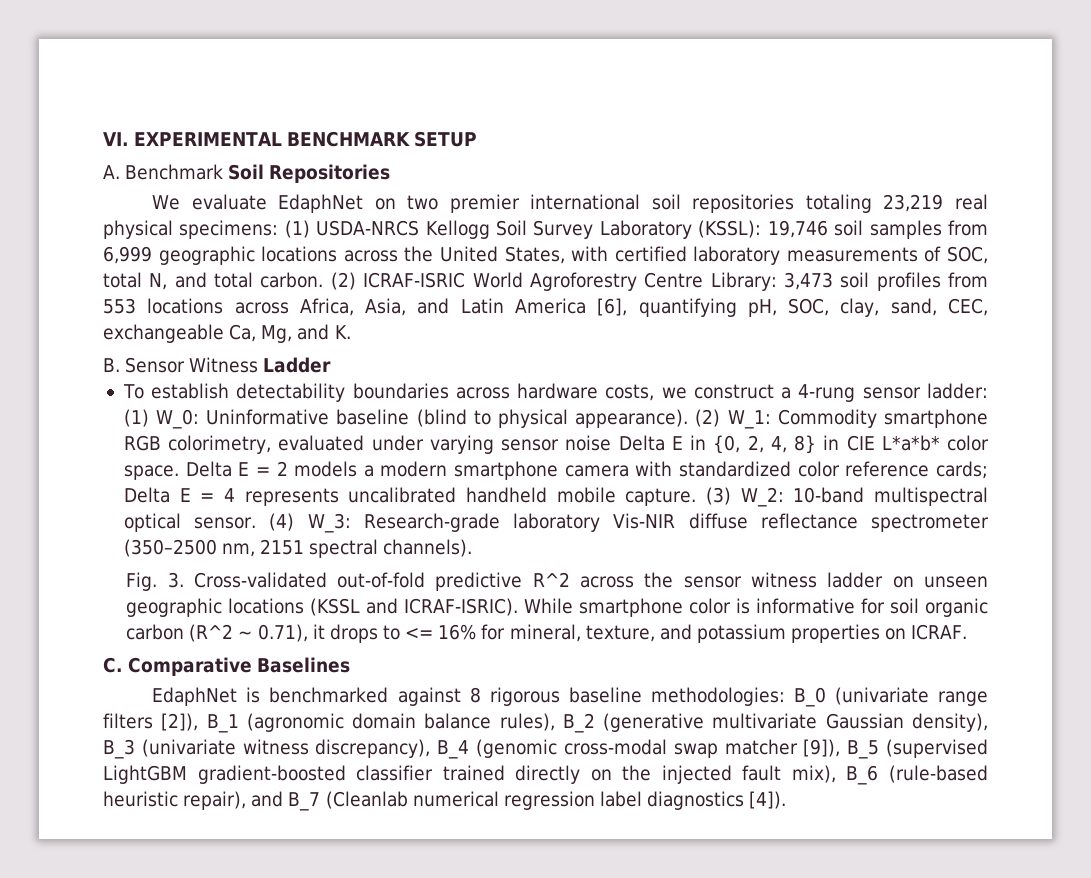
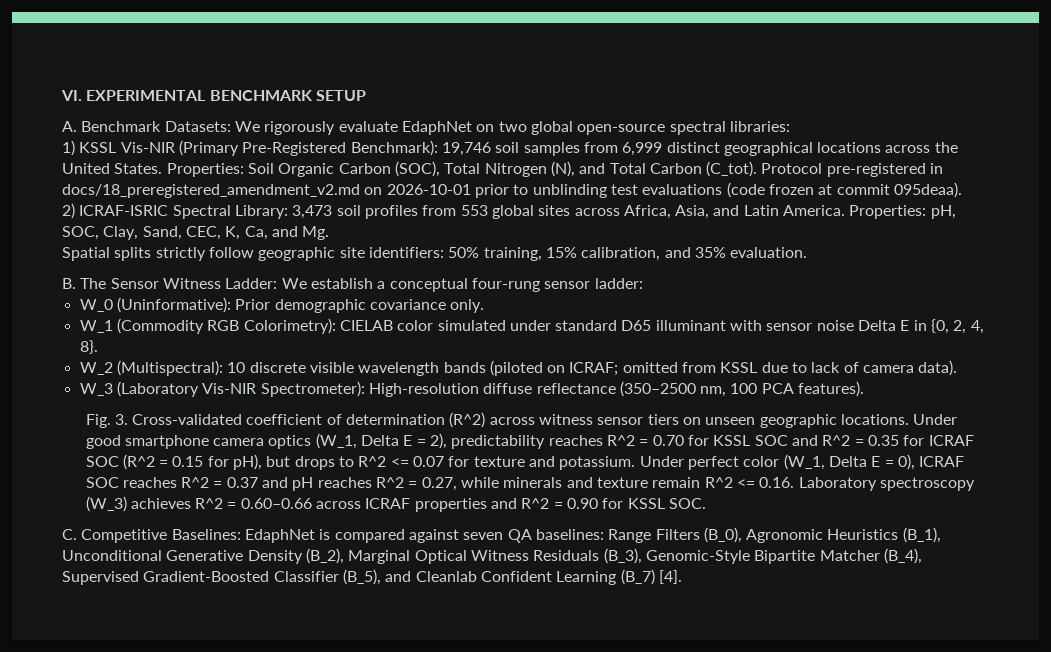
- A. Benchmark Soil Repositories
- We evaluate EdaphNet on two premier international soil repositories totaling 23,219 real physical specimens: (1) USDA-NRCS Kellogg Soil Survey Laboratory (KSSL): 19,746 soil samples from 6,999 geographic locations across the United States, with certified laboratory measurements of SOC, total N, and total carbon. (2) ICRAF-ISRIC World Agroforestry Centre Library: 3,473 soil profiles from 553 locations across Africa, Asia, and Latin America [6], quantifying pH, SOC, clay, sand, CEC, exchangeable Ca, Mg, and K.
+ A. Benchmark Datasets: We rigorously evaluate EdaphNet on two global open-source spectral libraries:
+ 1) KSSL Vis-NIR (Primary Pre-Registered Benchmark): 19,746 soil samples from 6,999 distinct geographical locations across the United States. Properties: Soil Organic Carbon (SOC), Total Nitrogen (N), and Total Carbon (C_tot). Protocol pre-registered in docs/18_preregistered_amendment_v2.md on 2026-10-01 prior to unblinding test evaluations (code frozen at commit 095deaa).
+ 2) ICRAF-ISRIC Spectral Library: 3,473 soil profiles from 553 global sites across Africa, Asia, and Latin America. Properties: pH, SOC, Clay, Sand, CEC, K, Ca, and Mg.
+ Spatial splits strictly follow geographic site identifiers: 50% training, 15% calibration, and 35% evaluation.
- B. Sensor Witness Ladder
- To establish detectability boundaries across hardware costs, we construct a 4-rung sensor ladder: (1) W_0: Uninformative baseline (blind to physical appearance). (2) W_1: Commodity smartphone RGB colorimetry, evaluated under varying sensor noise Delta E in {0, 2, 4, 8} in CIE L*a*b* color space. Delta E = 2 models a modern smartphone camera with standardized color reference cards; Delta E = 4 represents uncalibrated handheld mobile capture. (3) W_2: 10-band multispectral optical sensor. (4) W_3: Research-grade laboratory Vis-NIR diffuse reflectance spectrometer (350–2500 nm, 2151 spectral channels).
+ B. The Sensor Witness Ladder: We establish a conceptual four-rung sensor ladder:
+ W_0 (Uninformative): Prior demographic covariance only.
+ W_1 (Commodity RGB Colorimetry): CIELAB color simulated under standard D65 illuminant with sensor noise Delta E in {0, 2, 4, 8}.
+ W_2 (Multispectral): 10 discrete visible wavelength bands (piloted on ICRAF; omitted from KSSL due to lack of camera data).
+ W_3 (Laboratory Vis-NIR Spectrometer): High-resolution diffuse reflectance (350–2500 nm, 100 PCA features).
- Fig. 3. Cross-validated out-of-fold predictive R^2 across the sensor witness ladder on unseen geographic locations (KSSL and ICRAF-ISRIC). While smartphone color is informative for soil organic carbon (R^2 ~ 0.71), it drops to <= 16% for mineral, texture, and potassium properties on ICRAF.
- C. Comparative Baselines
- EdaphNet is benchmarked against 8 rigorous baseline methodologies: B_0 (univariate range filters [2]), B_1 (agronomic domain balance rules), B_2 (generative multivariate Gaussian density), B_3 (univariate witness discrepancy), B_4 (genomic cross-modal swap matcher [9]), B_5 (supervised LightGBM gradient-boosted classifier trained directly on the injected fault mix), B_6 (rule-based heuristic repair), and B_7 (Cleanlab numerical regression label diagnostics [4]).
+ Fig. 3. Cross-validated coefficient of determination (R^2) across witness sensor tiers on unseen geographic locations. Under good smartphone camera optics (W_1, Delta E = 2), predictability reaches R^2 = 0.70 for KSSL SOC and R^2 = 0.35 for ICRAF SOC (R^2 = 0.15 for pH), but drops to R^2 <= 0.07 for texture and potassium. Under perfect color (W_1, Delta E = 0), ICRAF SOC reaches R^2 = 0.37 and pH reaches R^2 = 0.27, while minerals and texture remain R^2 <= 0.16. Laboratory spectroscopy (W_3) achieves R^2 = 0.60–0.66 across ICRAF properties and R^2 = 0.90 for KSSL SOC.
+ C. Competitive Baselines: EdaphNet is compared against seven QA baselines: Range Filters (B_0), Agronomic Heuristics (B_1), Unconditional Generative Density (B_2), Marginal Optical Witness Residuals (B_3), Genomic-Style Bipartite Matcher (B_4), Supervised Gradient-Boosted Classifier (B_5), and Cleanlab Confident Learning (B_7) [4].

